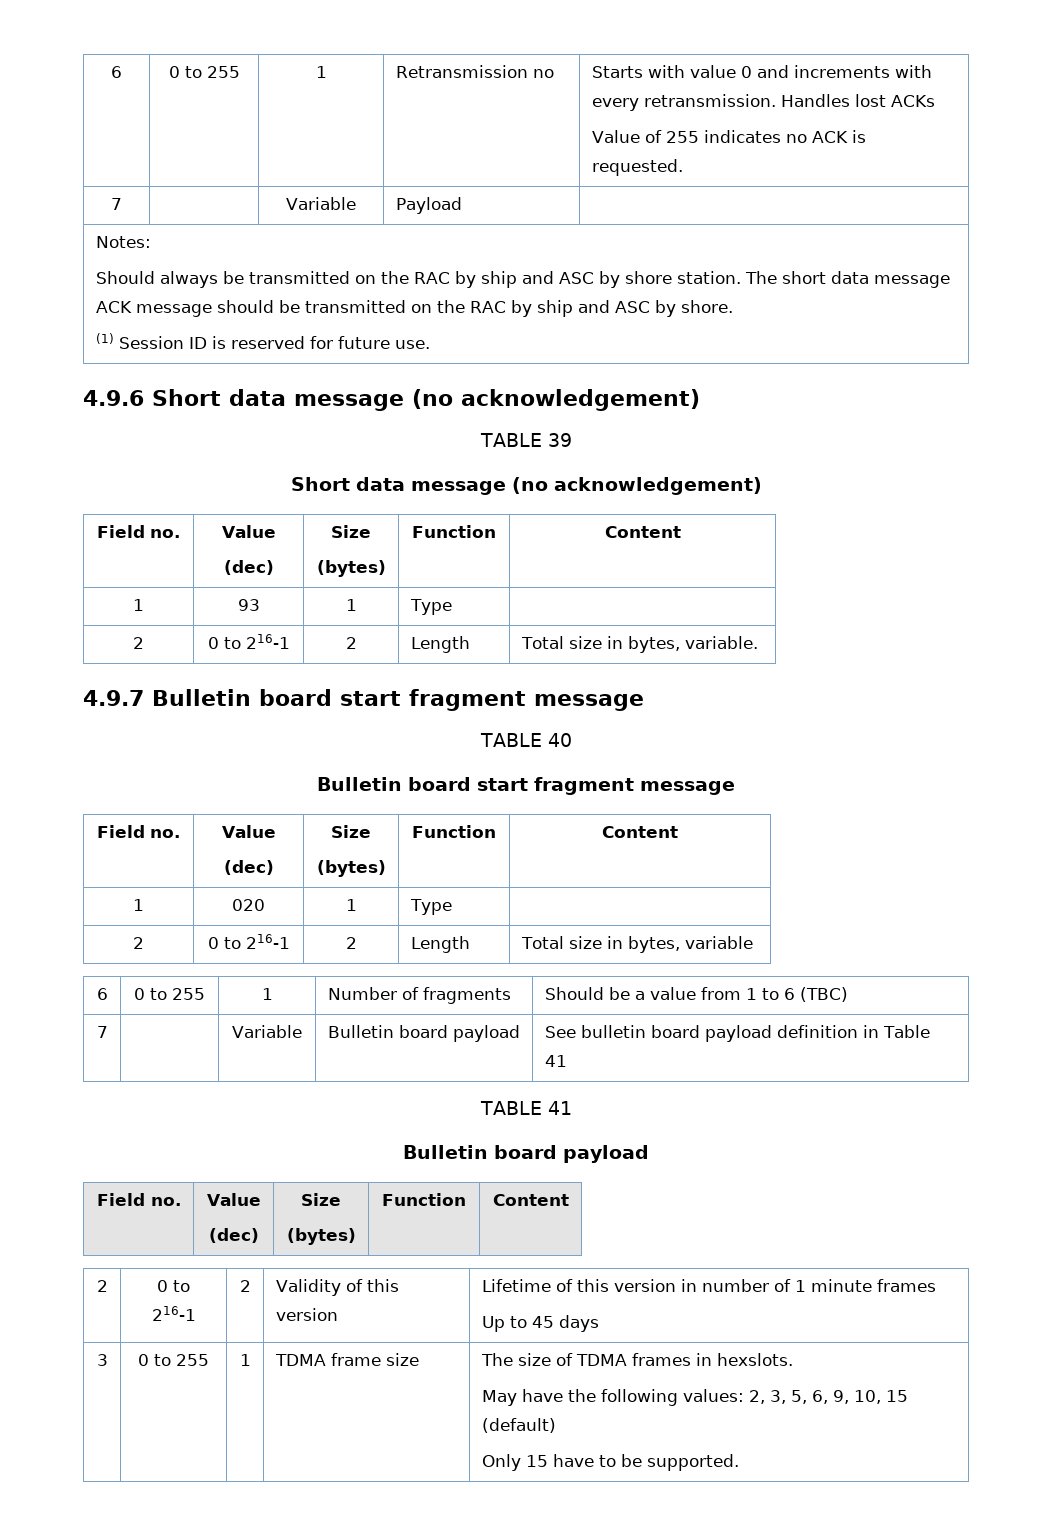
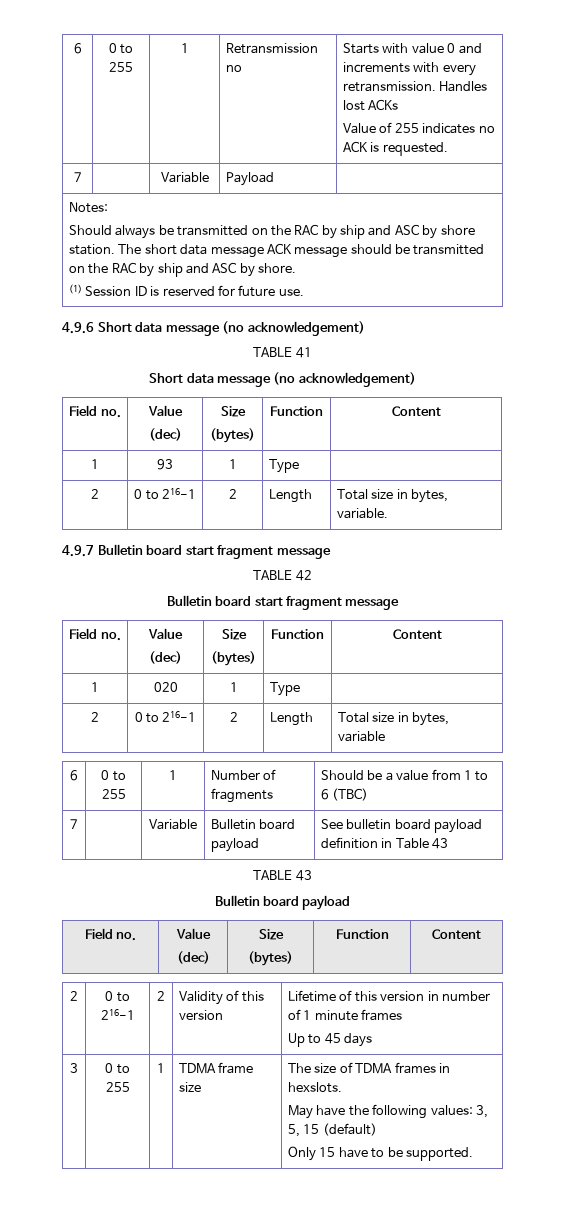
- TABLE 39
+ TABLE 41
- TABLE 40
+ TABLE 42
- 7 | | Variable | Bulletin board payload | See bulletin board payload definition in Table 41
- TABLE 41
+ 7 | | Variable | Bulletin board payload | See bulletin board payload definition in Table 43
+ TABLE 43
  3 | 0 to 255 | 1 | TDMA frame size | The size of TDMA frames in hexslots.
- May have the following values: 2, 3, 5, 6, 9, 10, 15 (default)
+ May have the following values: 3, 5, 15 (default)

